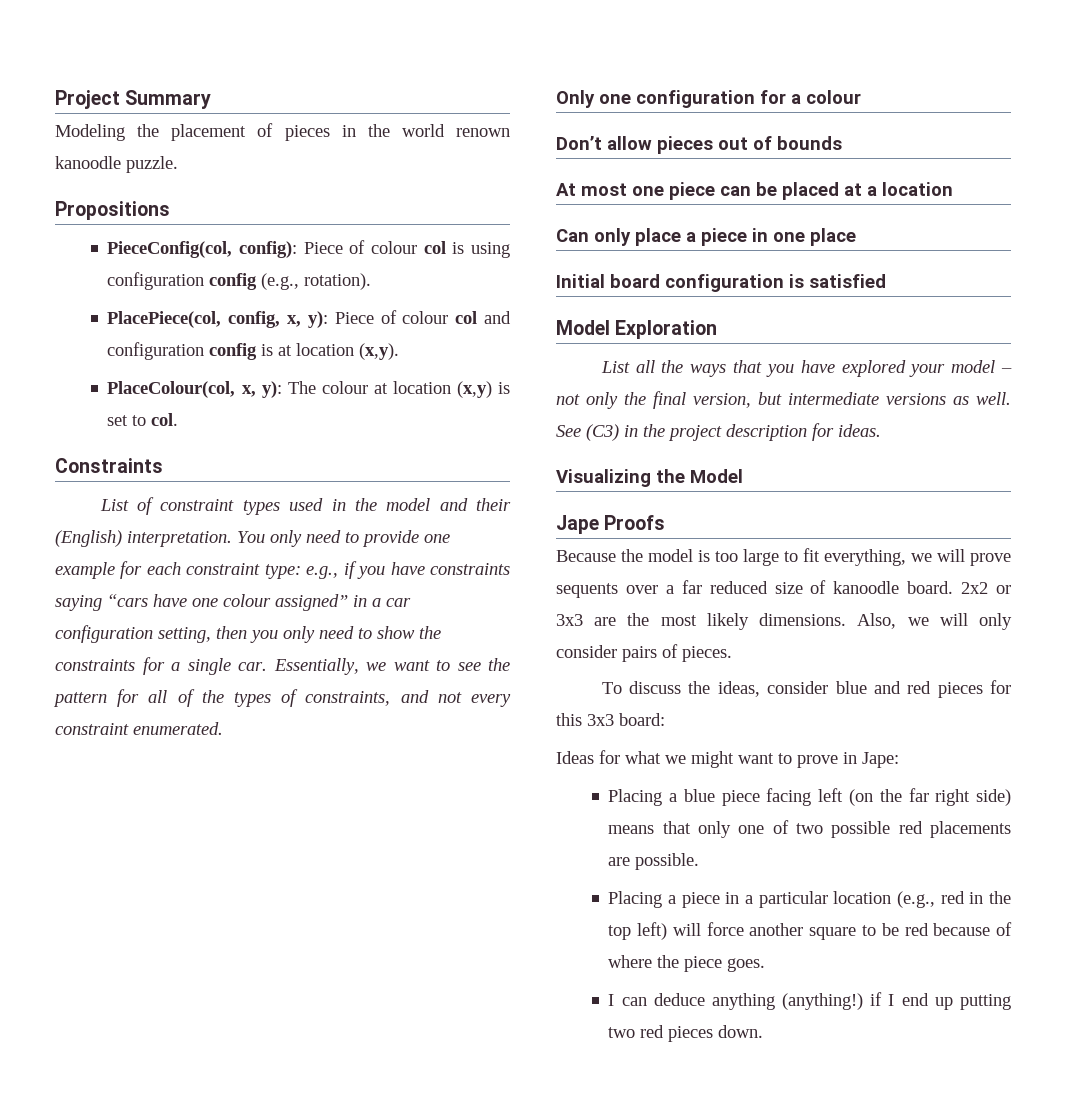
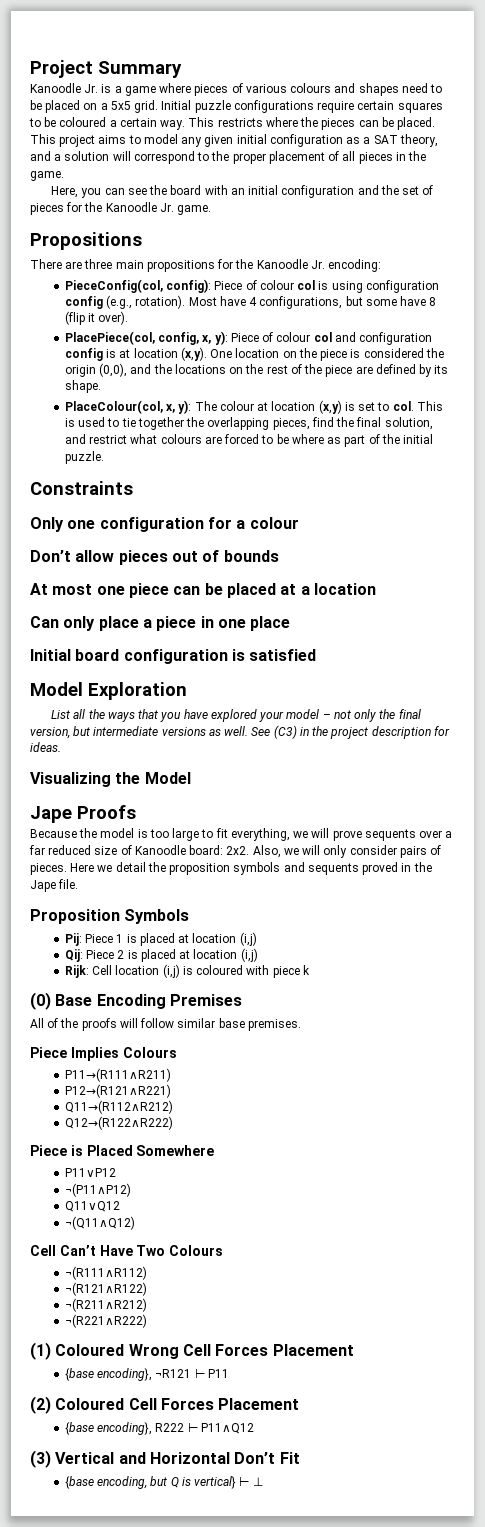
- Modeling the placement of pieces in the world renown kanoodle puzzle.
+ Kanoodle Jr. is a game where pieces of various colours and shapes need to be placed on a 5x5 grid. Initial puzzle configurations require certain squares to be coloured a certain way. This restricts where the pieces can be placed. This project aims to model any given initial configuration as a SAT theory, and a solution will correspond to the proper placement of all pieces in the game.
+ Here, you can see the board with an initial configuration and the set of pieces for the Kanoodle Jr. game.
  Propositions
+ There are three main propositions for the Kanoodle Jr. encoding:
+ Most have 4 configurations, but some have 8 (flip it over).
+ One location on the piece is considered the origin (0,0), and the locations on the rest of the piece are defined by its shape.
- PlaceColour(col, x, y): The colour at location (x,y) is set to col.
+ PlaceColour(col, x, y): The colour at location (x,y) is set to col. This is used to tie together the overlapping pieces, find the final solution, and restrict what colours are forced to be where as part of the initial puzzle.
  Constraints
- List of constraint types used in the model and their (English) interpretation. You only need to provide one example for each constraint type: e.g., if you have constraints saying “cars have one colour assigned” in a car configuration setting, then you only need to show the constraints for a single car. Essentially, we want to see the pattern for all of the types of constraints, and not every constraint enumerated.
- Because the model is too large to fit everything, we will prove sequents over a far reduced size of kanoodle board. 2x2 or 3x3 are the most likely dimensions.
+ Because the model is too large to fit everything, we will prove sequents over a far reduced size of Kanoodle board: 2x2.
- Also, we will only consider pairs of pieces.
- To discuss the ideas, consider blue and red pieces for this 3x3 board:
- Ideas for what we might want to prove in Jape:
- Placing a blue piece facing left (on the far right side) means that only one of two possible red placements are possible.
- Placing a piece in a particular location (e.g., red in the top left) will force another square to be red because of where the piece goes.
- I can deduce anything (anything!) if I end up putting two red pieces down.
+ Also, we will only consider pairs of pieces. Here we detail the proposition symbols and sequents proved in the Jape file.
+ Proposition Symbols
+ Pij: Piece 1 is placed at location (i,j)
+ Qij: Piece 2 is placed at location (i,j)
+ Rijk: Cell location (i,j) is coloured with piece k
+ (0) Base Encoding Premises
+ All of the proofs will follow similar base premises.
+ Piece Implies Colours
+ P11→(R111∧R211)
+ P12→(R121∧R221)
+ Q11→(R112∧R212)
+ Q12→(R122∧R222)
+ Piece is Placed Somewhere
+ P11∨P12
+ ¬(P11∧P12)
+ Q11∨Q12
+ ¬(Q11∧Q12)
+ Cell Can’t Have Two Colours
+ ¬(R111∧R112)
+ ¬(R121∧R122)
+ ¬(R211∧R212)
+ ¬(R221∧R222)
+ (1) Coloured Wrong Cell Forces Placement
+ {base encoding}, ¬R121 ⊢ P11
+ (2) Coloured Cell Forces Placement
+ {base encoding}, R222 ⊢ P11∧Q12
+ (3) Vertical and Horizontal Don’t Fit
+ {base encoding, but Q is vertical} ⊢ ⊥

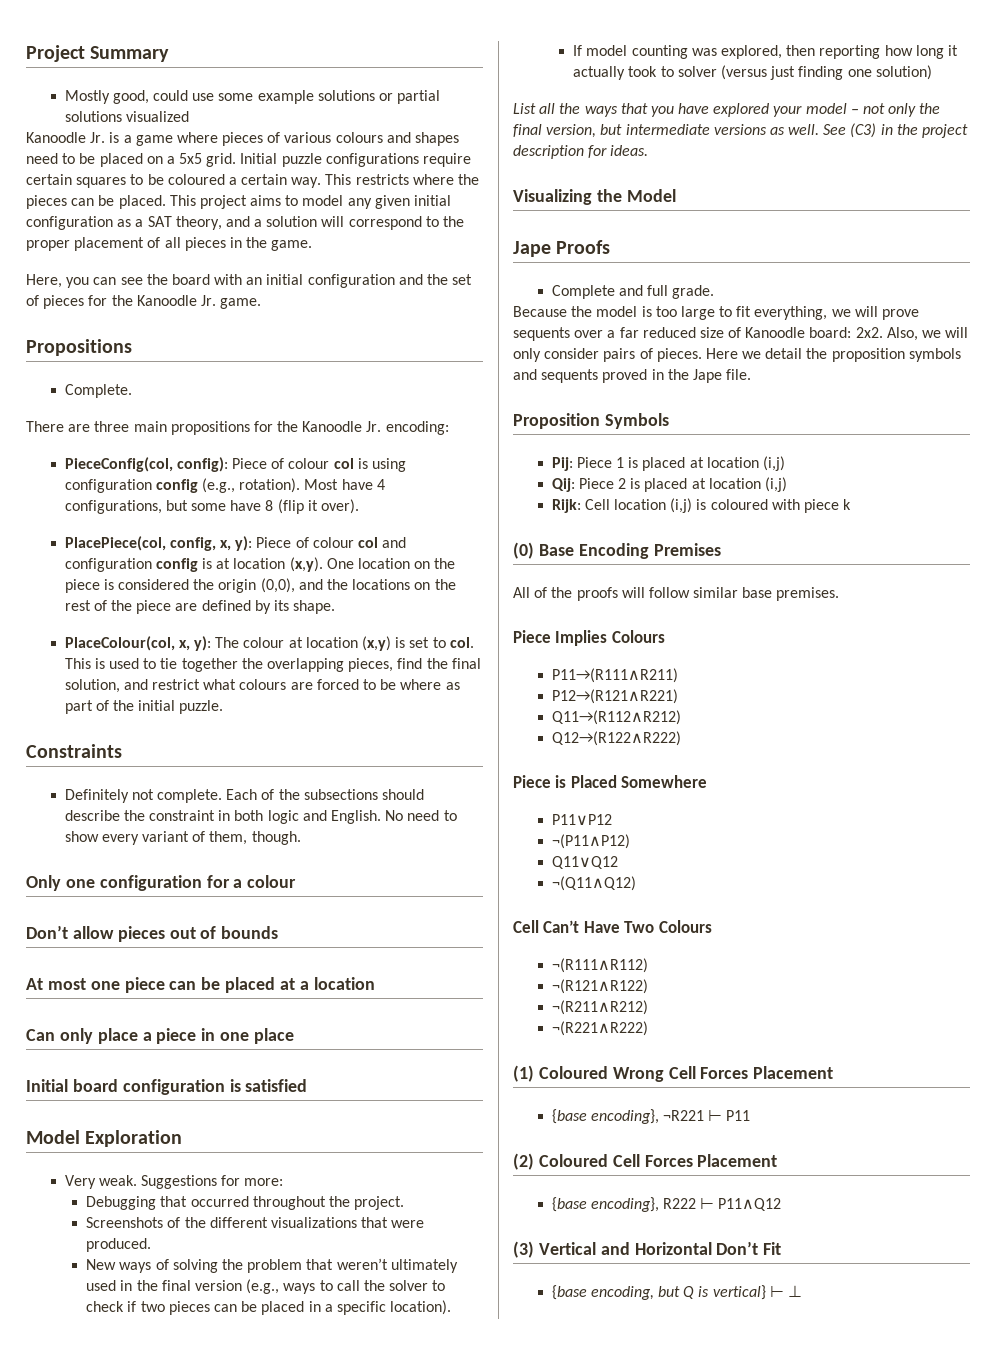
+ Mostly good, could use some example solutions or partial solutions visualized
+ Complete.
+ Definitely not complete. Each of the subsections should describe the constraint in both logic and English. No need to show every variant of them, though.
+ Very weak. Suggestions for more:
+ Debugging that occurred throughout the project.
+ Screenshots of the different visualizations that were produced.
+ New ways of solving the problem that weren’t ultimately used in the final version (e.g., ways to call the solver to check if two pieces can be placed in a specific location).
+ If model counting was explored, then reporting how long it actually took to solver (versus just finding one solution)
+ Complete and full grade.
- {base encoding}, ¬R121 ⊢ P11
+ {base encoding}, ¬R221 ⊢ P11

